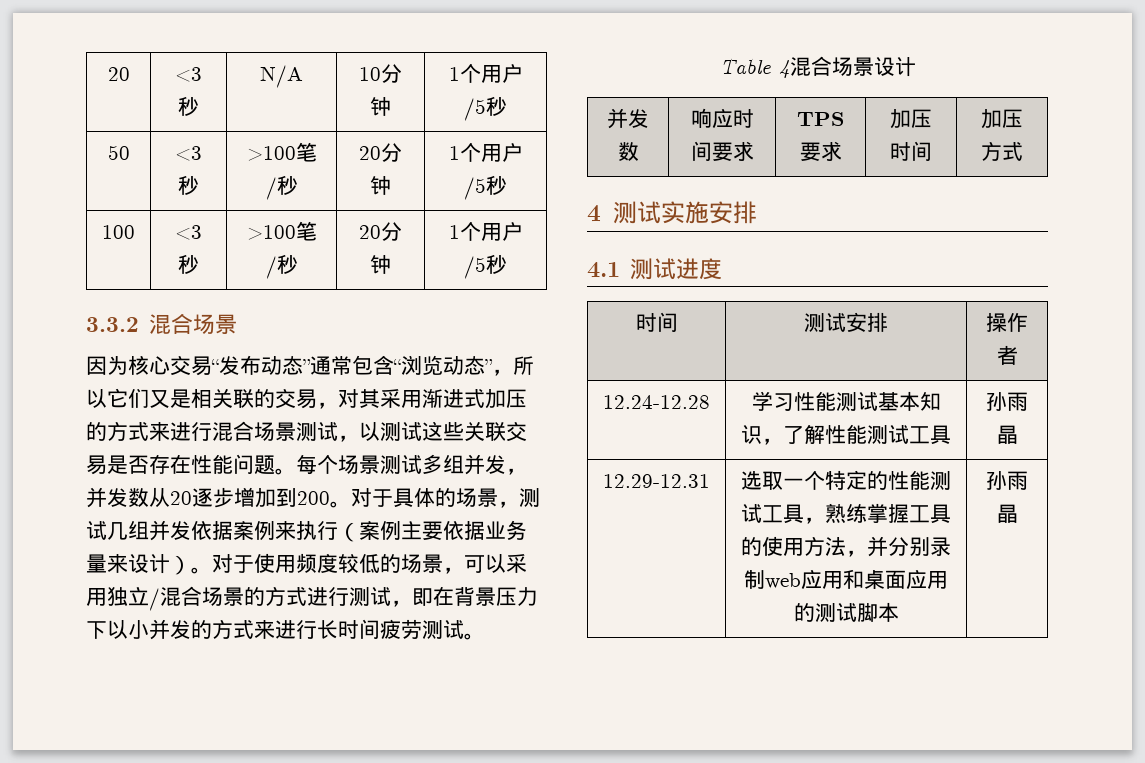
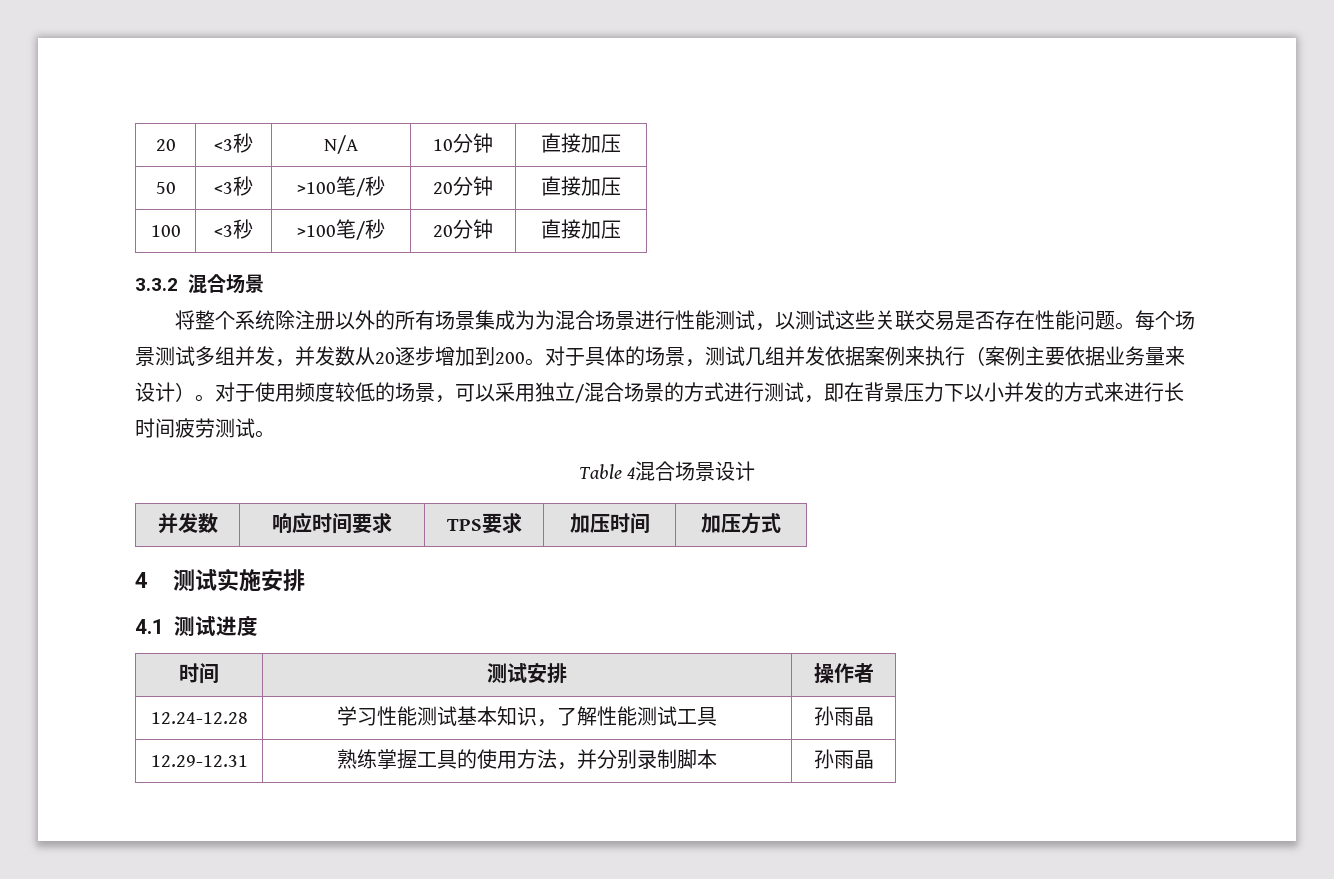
- 20 | <3秒 | N/A | 10分钟 | 1个用户/5秒
+ 20 | <3秒 | N/A | 10分钟 | 直接加压
- 50 | <3秒 | >100笔/秒 | 20分钟 | 1个用户/5秒
+ 50 | <3秒 | >100笔/秒 | 20分钟 | 直接加压
- 100 | <3秒 | >100笔/秒 | 20分钟 | 1个用户/5秒
+ 100 | <3秒 | >100笔/秒 | 20分钟 | 直接加压
- 因为核心交易“发布动态”通常包含“浏览动态”，所以它们又是相关联的交易，对其采用渐进式加压的方式来进行混合场景测试，以测试这些关联交易是否存在性能问题。
+ 将整个系统除注册以外的所有场景集成为为混合场景进行性能测试，以测试这些关联交易是否存在性能问题。
- 12.29-12.31 | 选取一个特定的性能测试工具，熟练掌握工具的使用方法，并分别录制web应用和桌面应用的测试脚本 | 孙雨晶
+ 12.29-12.31 | 熟练掌握工具的使用方法，并分别录制脚本 | 孙雨晶

